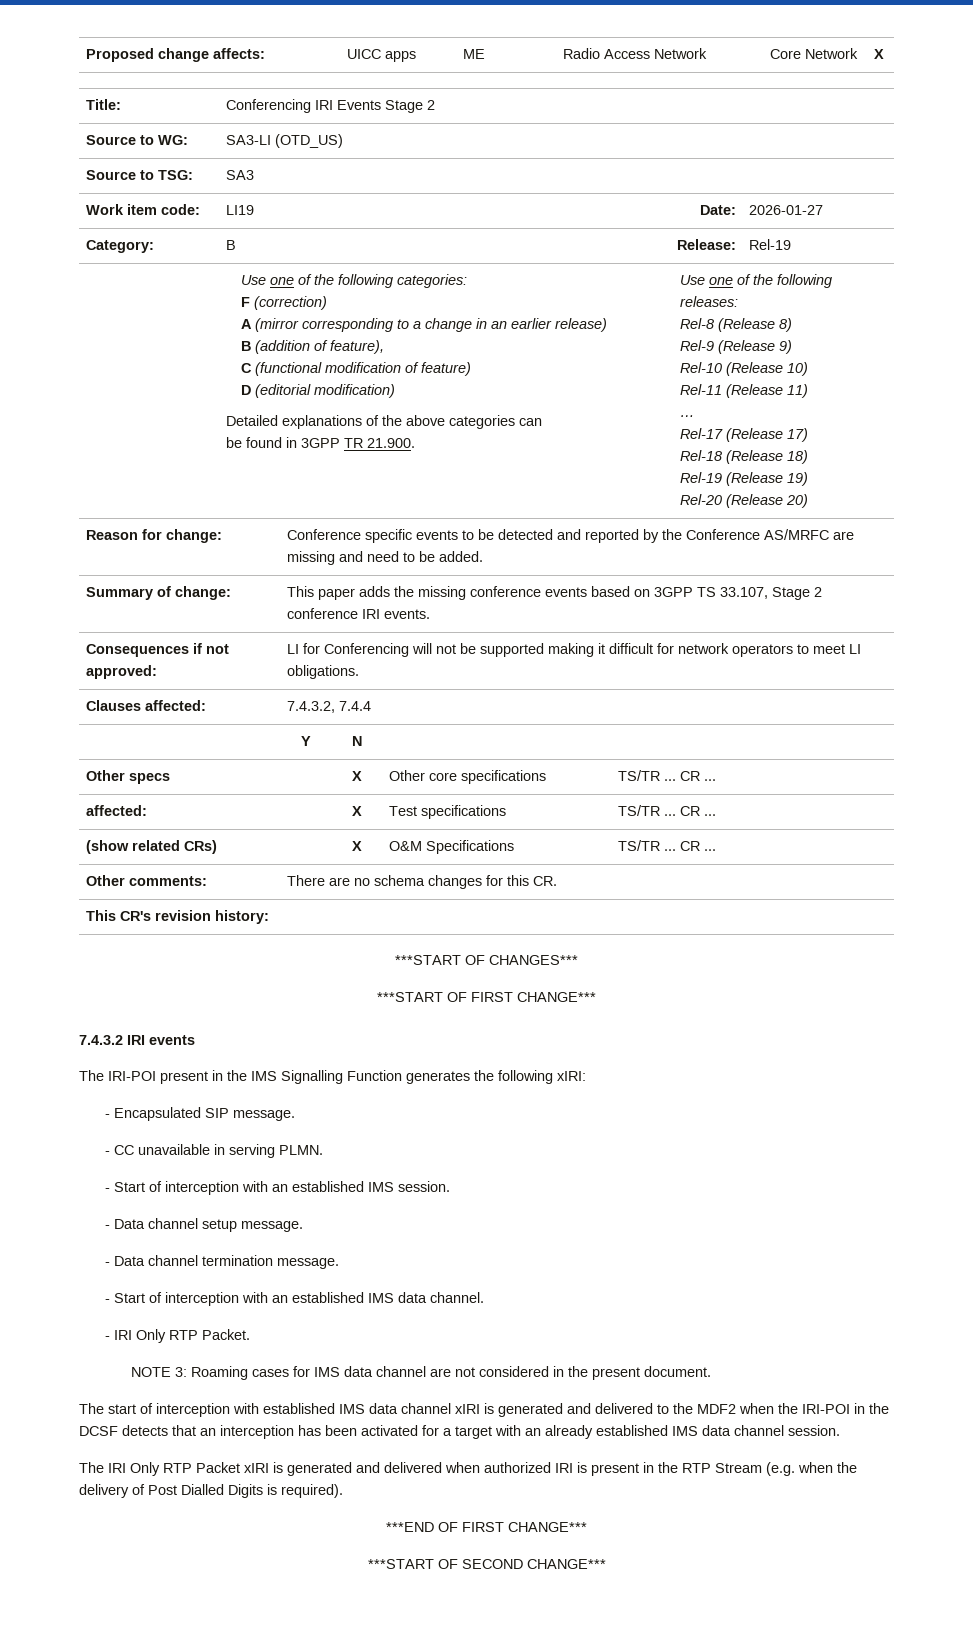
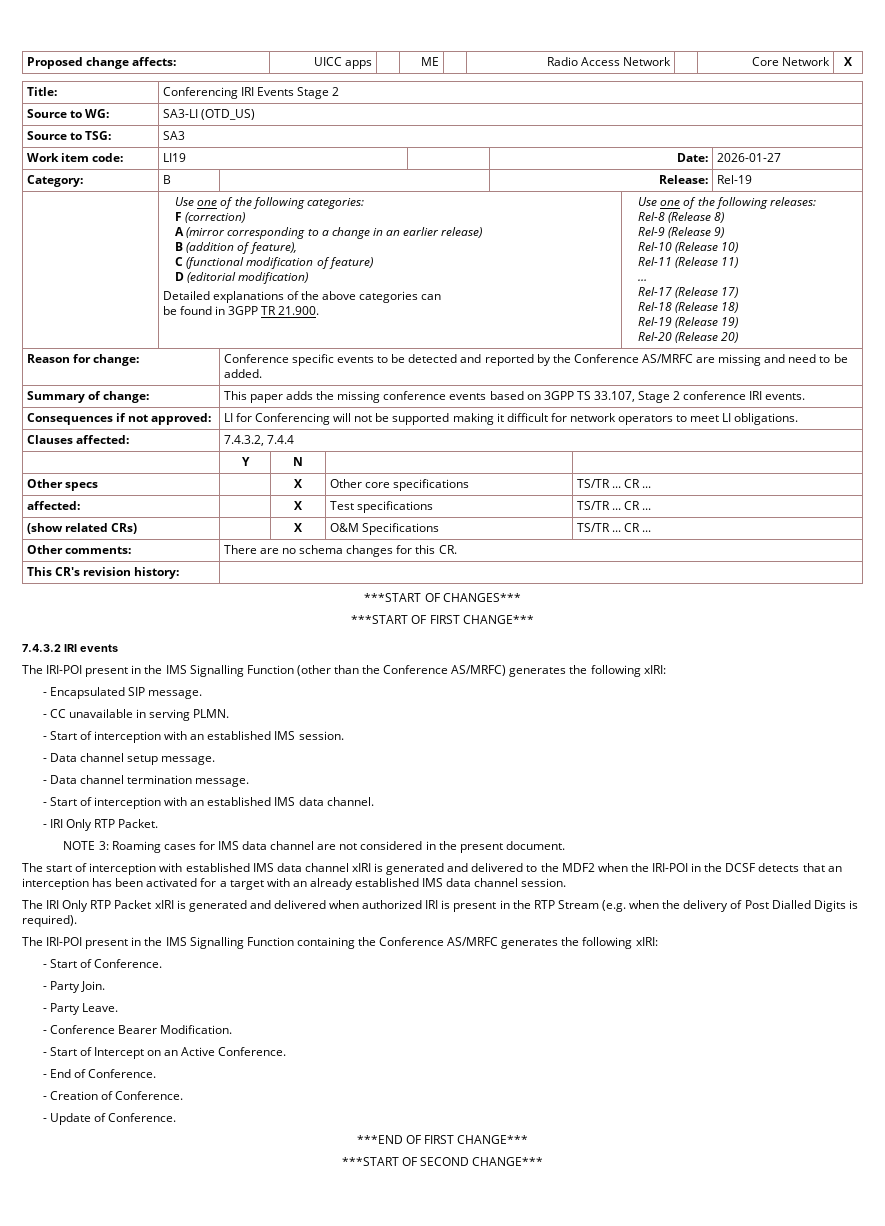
- The IRI-POI present in the IMS Signalling Function generates the following xIRI:
+ The IRI-POI present in the IMS Signalling Function (other than the Conference AS/MRFC) generates the following xIRI:
+ The IRI-POI present in the IMS Signalling Function containing the Conference AS/MRFC generates the following xIRI:
+ - Start of Conference.
+ - Party Join.
+ - Party Leave.
+ - Conference Bearer Modification.
+ - Start of Intercept on an Active Conference.
+ - End of Conference.
+ - Creation of Conference.
+ - Update of Conference.

